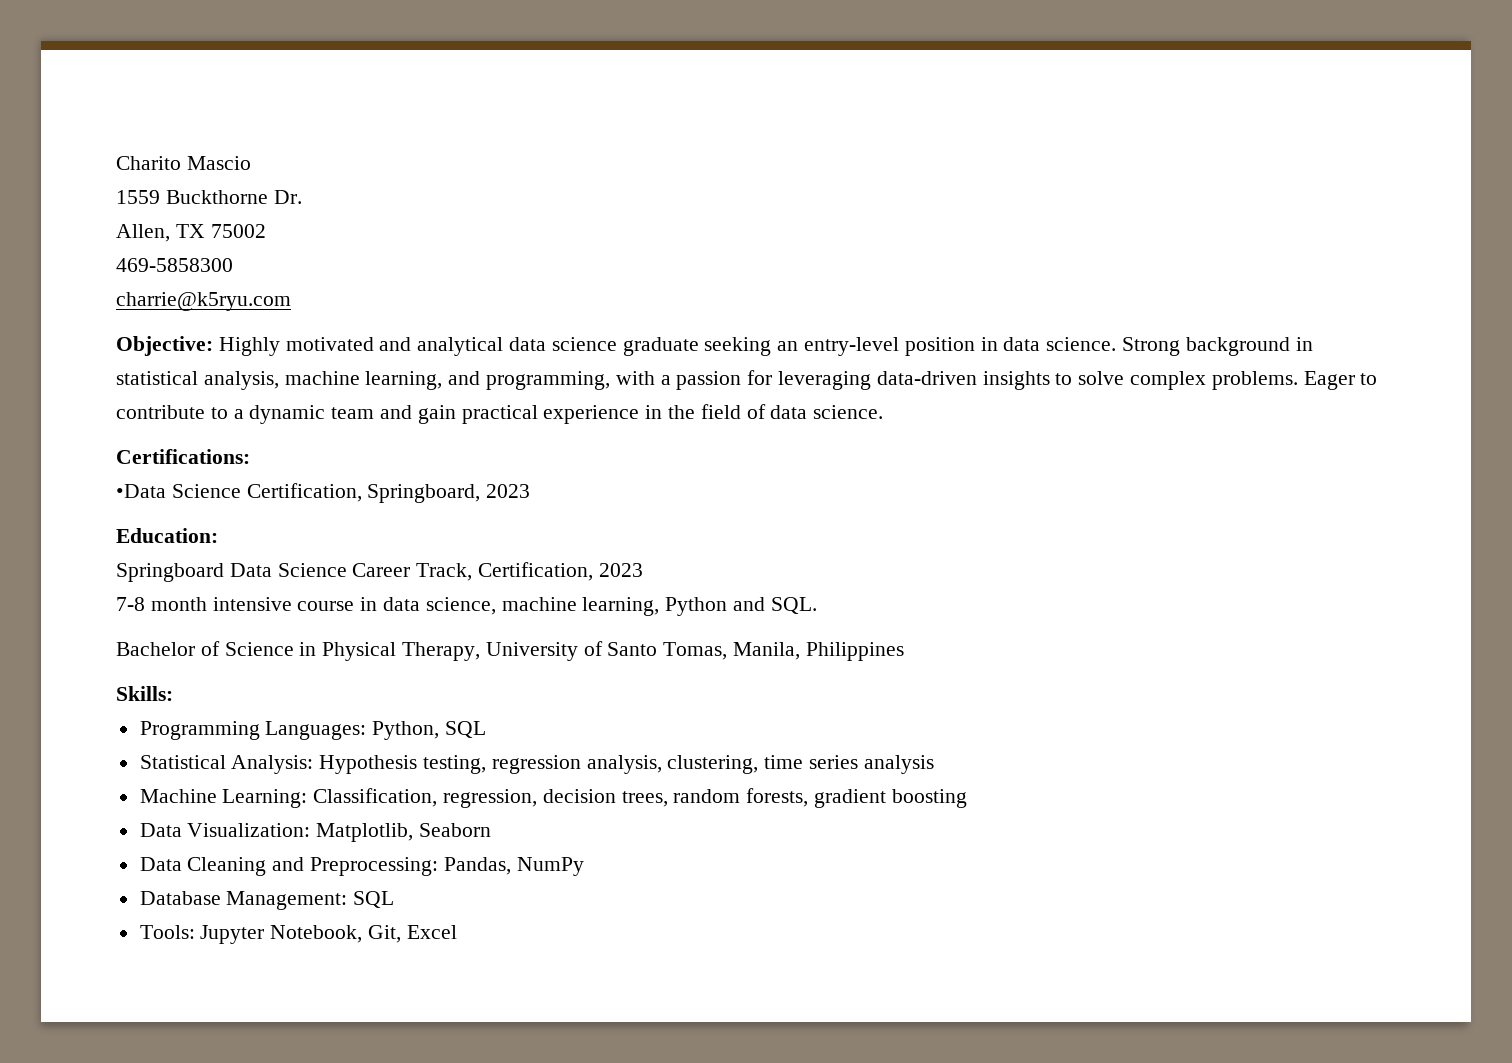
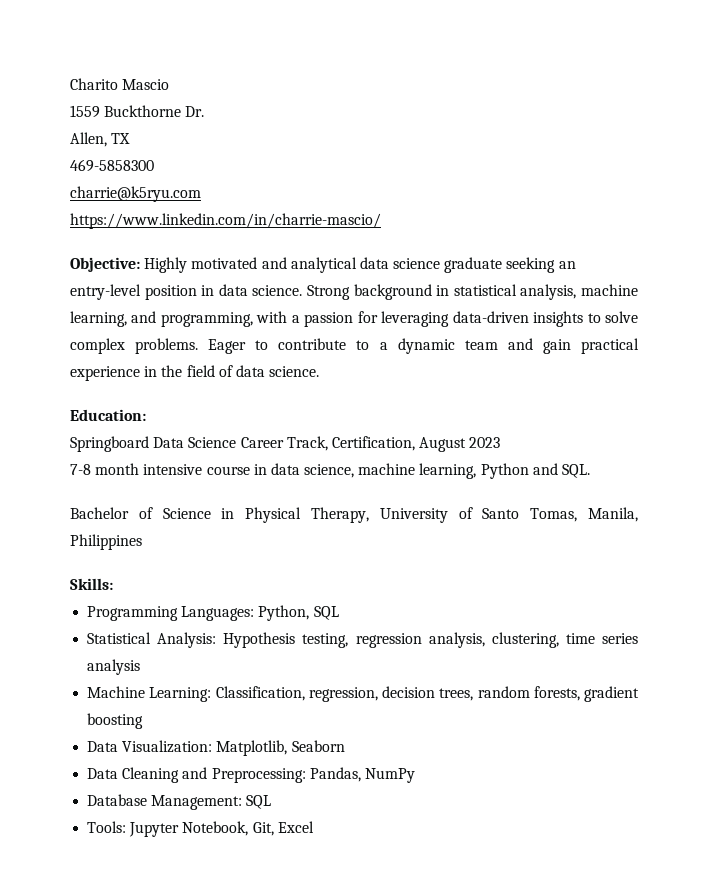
- Allen, TX 75002
+ Allen, TX
+ https://www.linkedin.com/in/charrie-mascio/
- Certifications:
- •Data Science Certification, Springboard, 2023
- Springboard Data Science Career Track, Certification, 2023
+ Springboard Data Science Career Track, Certification, August 2023

